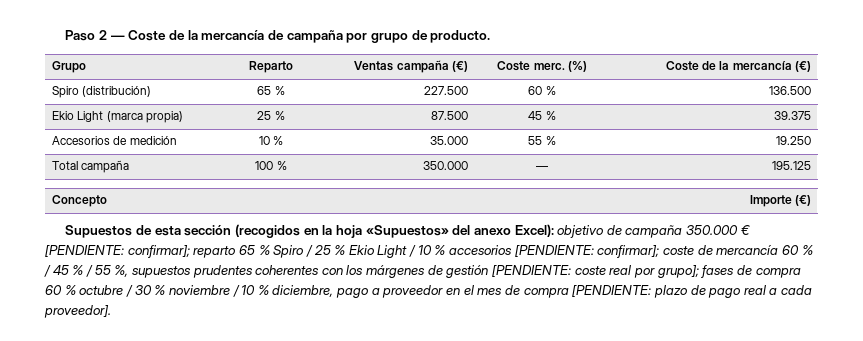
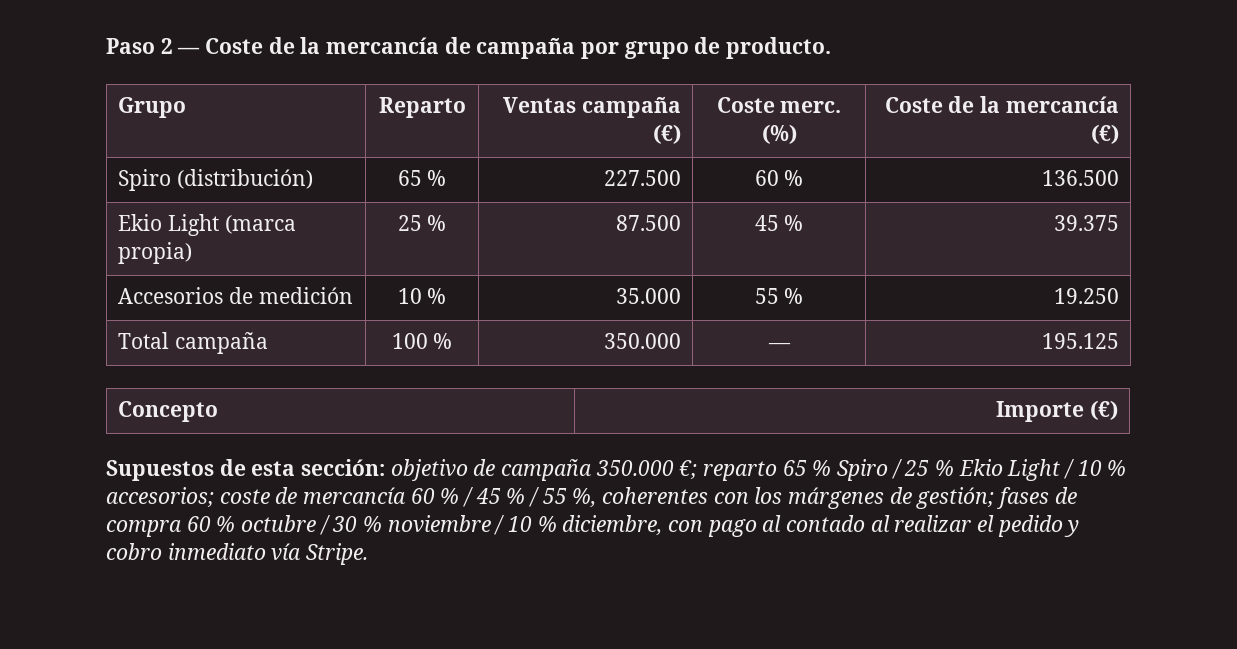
- Supuestos de esta sección (recogidos en la hoja «Supuestos» del anexo Excel): objetivo de campaña 350.000 € [PENDIENTE: confirmar]; reparto 65 % Spiro / 25 % Ekio Light / 10 % accesorios [PENDIENTE: confirmar]; coste de mercancía 60 % / 45 % / 55 %, supuestos prudentes coherentes con los márgenes de gestión [PENDIENTE: coste real por grupo]; fases de compra 60 % octubre / 30 % noviembre / 10 % diciembre, pago a proveedor en el mes de compra [PENDIENTE: plazo de pago real a cada proveedor].
+ Supuestos de esta sección: objetivo de campaña 350.000 €; reparto 65 % Spiro / 25 % Ekio Light / 10 % accesorios; coste de mercancía 60 % / 45 % / 55 %, coherentes con los márgenes de gestión; fases de compra 60 % octubre / 30 % noviembre / 10 % diciembre, con pago al contado al realizar el pedido y cobro inmediato vía Stripe.

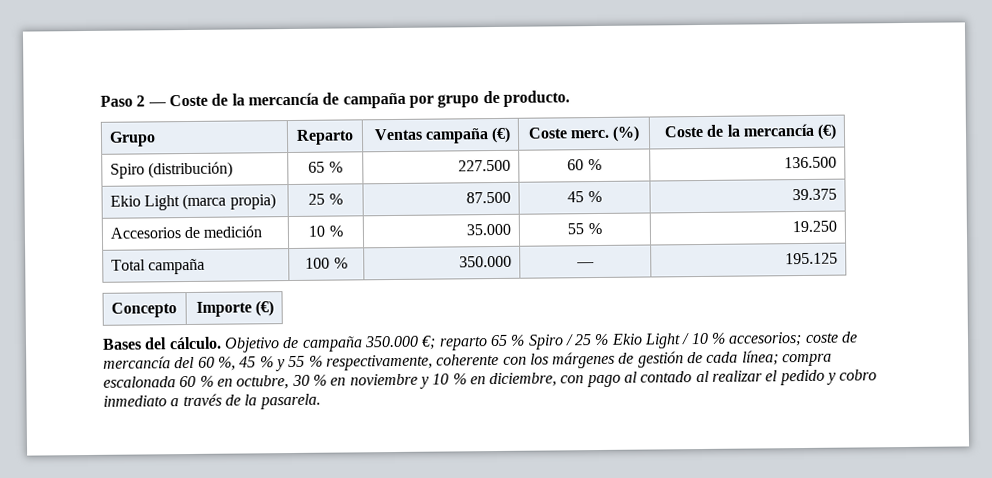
- Supuestos de esta sección: objetivo de campaña 350.000 €; reparto 65 % Spiro / 25 % Ekio Light / 10 % accesorios; coste de mercancía 60 % / 45 % / 55 %, coherentes con los márgenes de gestión; fases de compra 60 % octubre / 30 % noviembre / 10 % diciembre, con pago al contado al realizar el pedido y cobro inmediato vía Stripe.
+ Bases del cálculo. Objetivo de campaña 350.000 €; reparto 65 % Spiro / 25 % Ekio Light / 10 % accesorios; coste de mercancía del 60 %, 45 % y 55 % respectivamente, coherente con los márgenes de gestión de cada línea; compra escalonada 60 % en octubre, 30 % en noviembre y 10 % en diciembre, con pago al contado al realizar el pedido y cobro inmediato a través de la pasarela.

